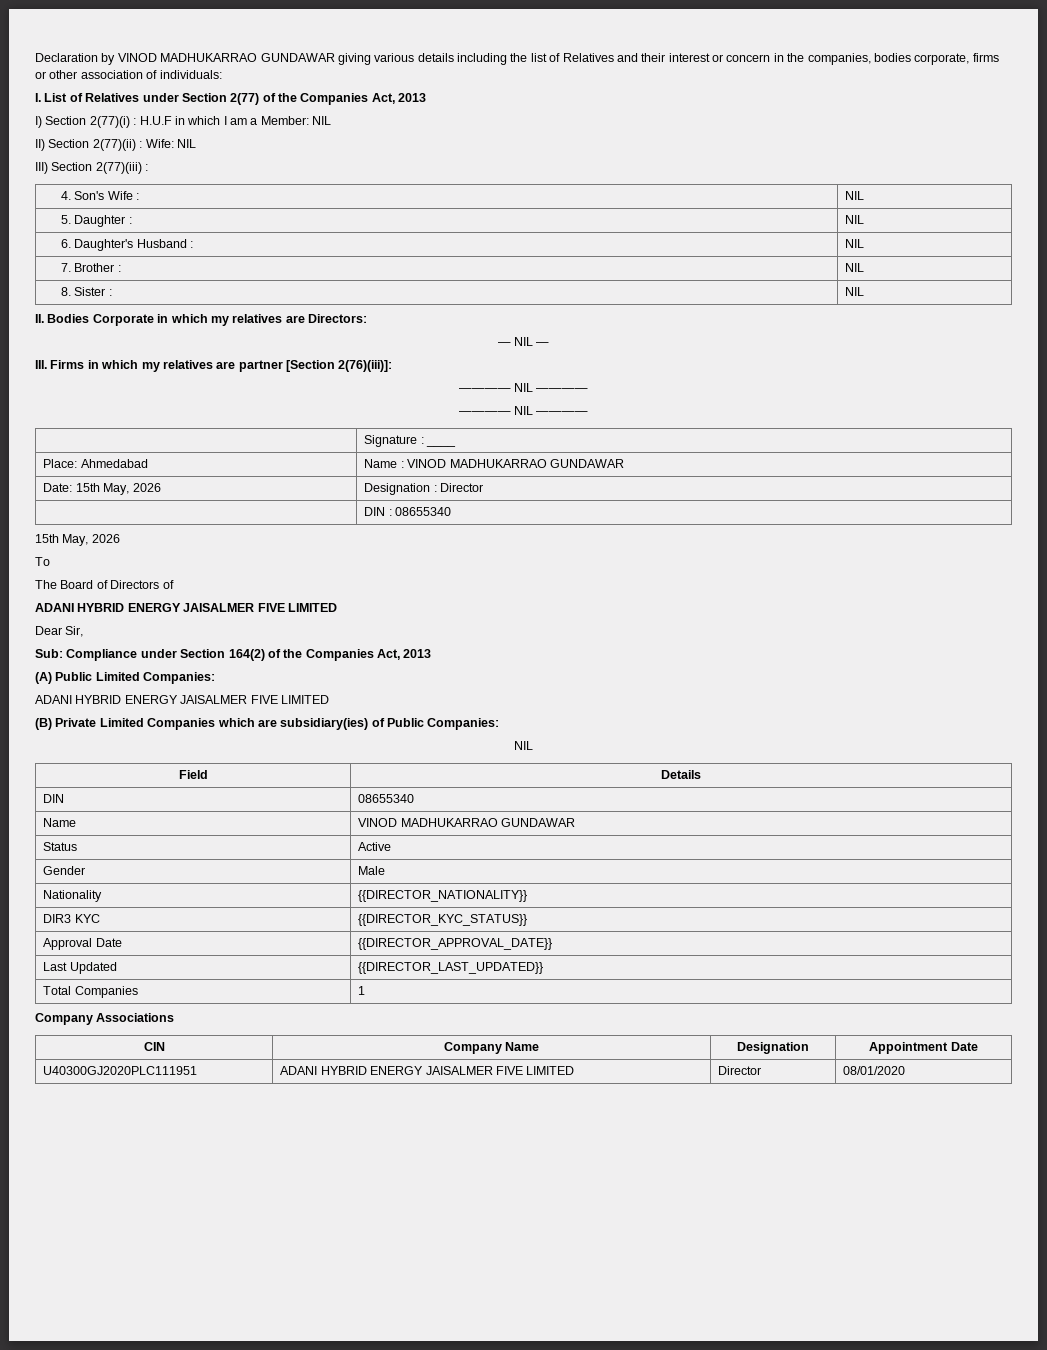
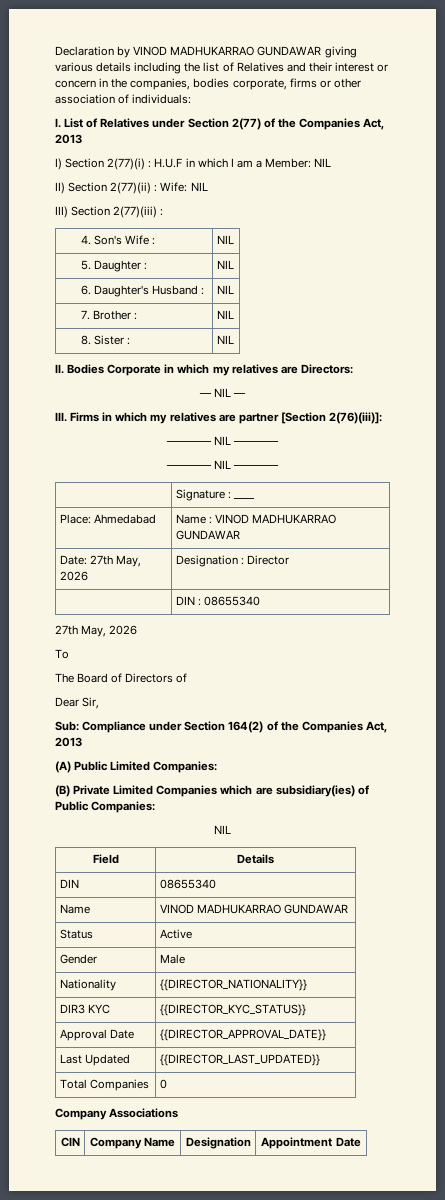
- Date: 15th May, 2026 | Designation : Director
+ Date: 27th May, 2026 | Designation : Director
  | DIN : 08655340
- 15th May, 2026
+ 27th May, 2026
  The Board of Directors of
- ADANI HYBRID ENERGY JAISALMER FIVE LIMITED
  (A) Public Limited Companies:
- ADANI HYBRID ENERGY JAISALMER FIVE LIMITED
- Total Companies | 1
+ Total Companies | 0
- U40300GJ2020PLC111951 | ADANI HYBRID ENERGY JAISALMER FIVE LIMITED | Director | 08/01/2020

